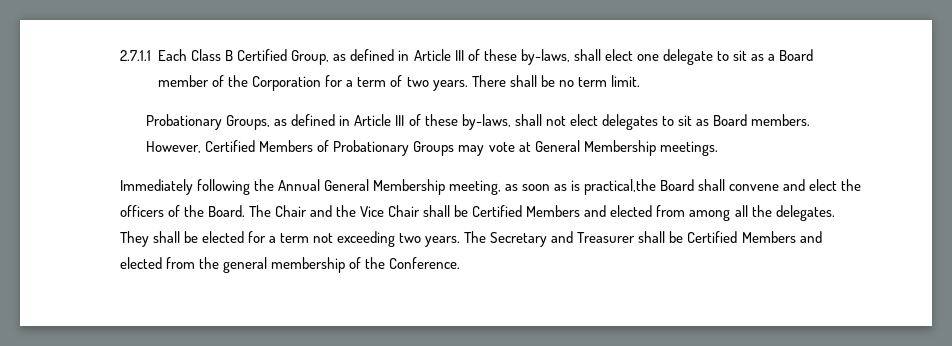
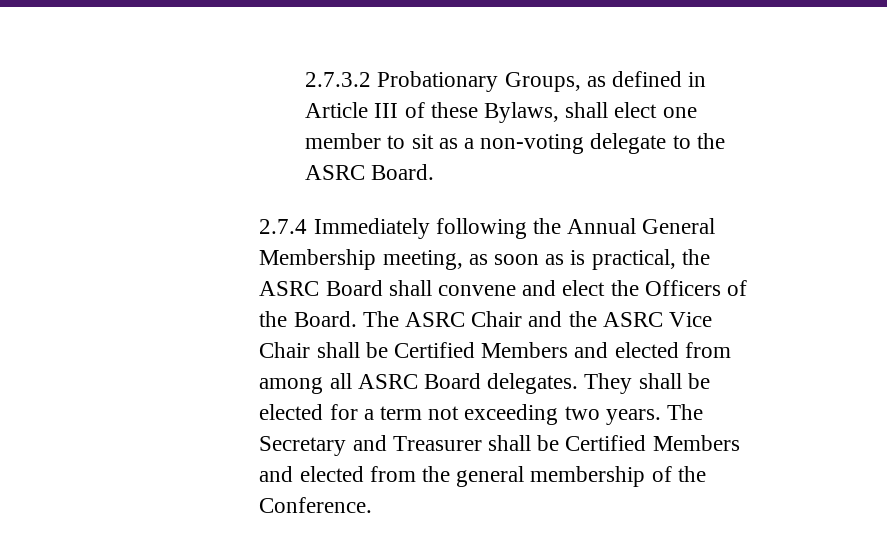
- 2.7.1.1 Each Class B Certified Group, as defined in Article III of these by-laws, shall elect one delegate to sit as a Board member of the Corporation for a term of two years. There shall be no term limit.
- Probationary Groups, as defined in Article III of these by-laws, shall not elect delegates to sit as Board members. However, Certified Members of Probationary Groups may vote at General Membership meetings.
- Immediately following the Annual General Membership meeting, as soon as is practical,the Board shall convene and elect the officers of the Board.
+ 2.7.3.2 Probationary Groups, as defined in Article III of these Bylaws, shall elect one member to sit as a non-voting delegate to the ASRC Board.
+ 2.7.4 Immediately following the Annual General Membership meeting, as soon as is practical, the ASRC Board shall convene and elect the Officers of the Board.
- The Chair and the Vice Chair shall be Certified Members and elected from among all the delegates.
+ The ASRC Chair and the ASRC Vice Chair shall be Certified Members and elected from among all ASRC Board delegates.

